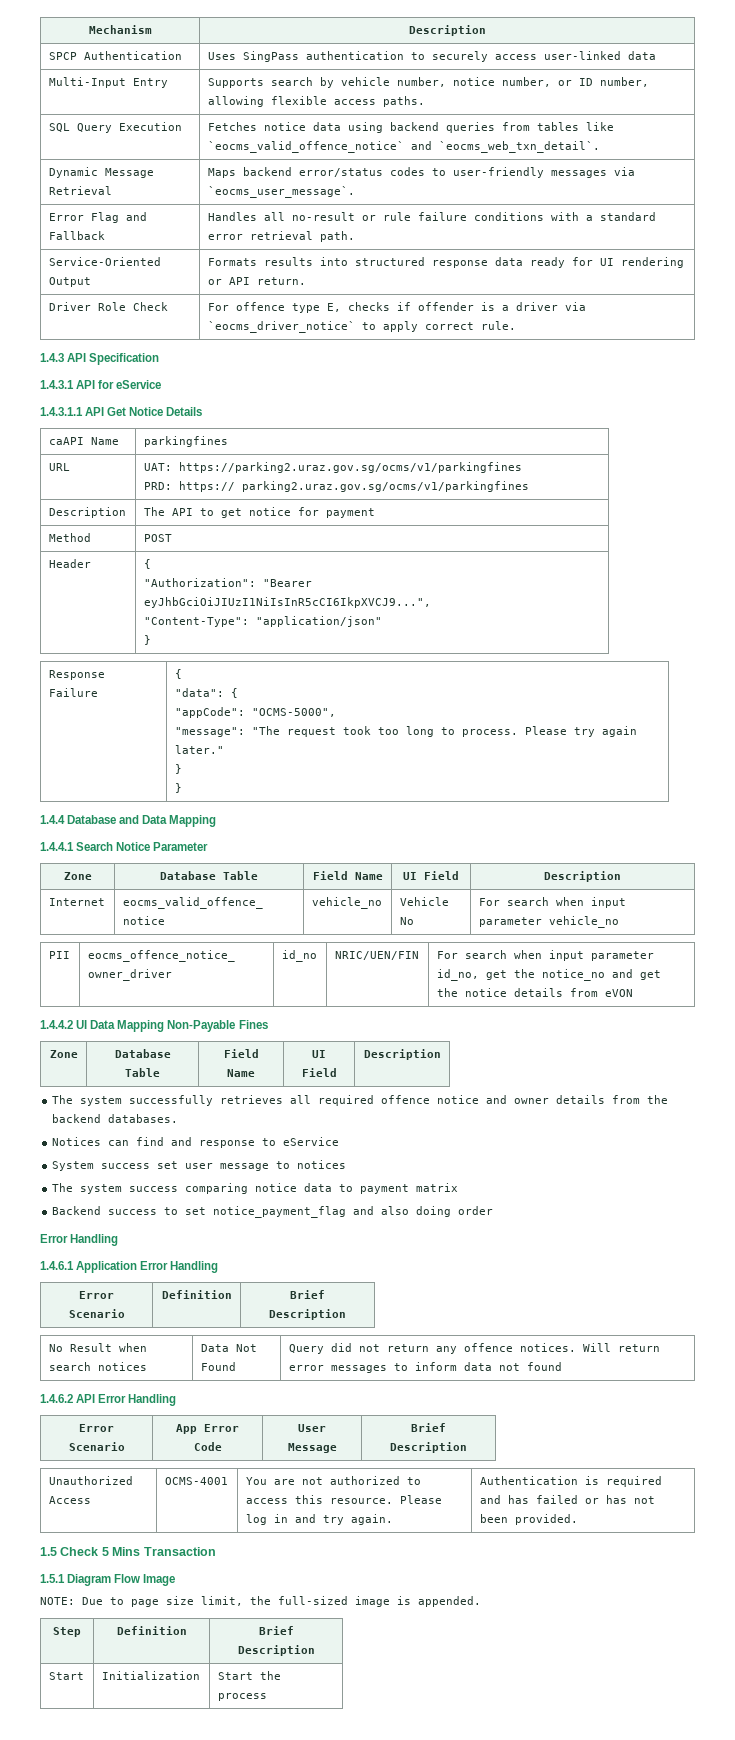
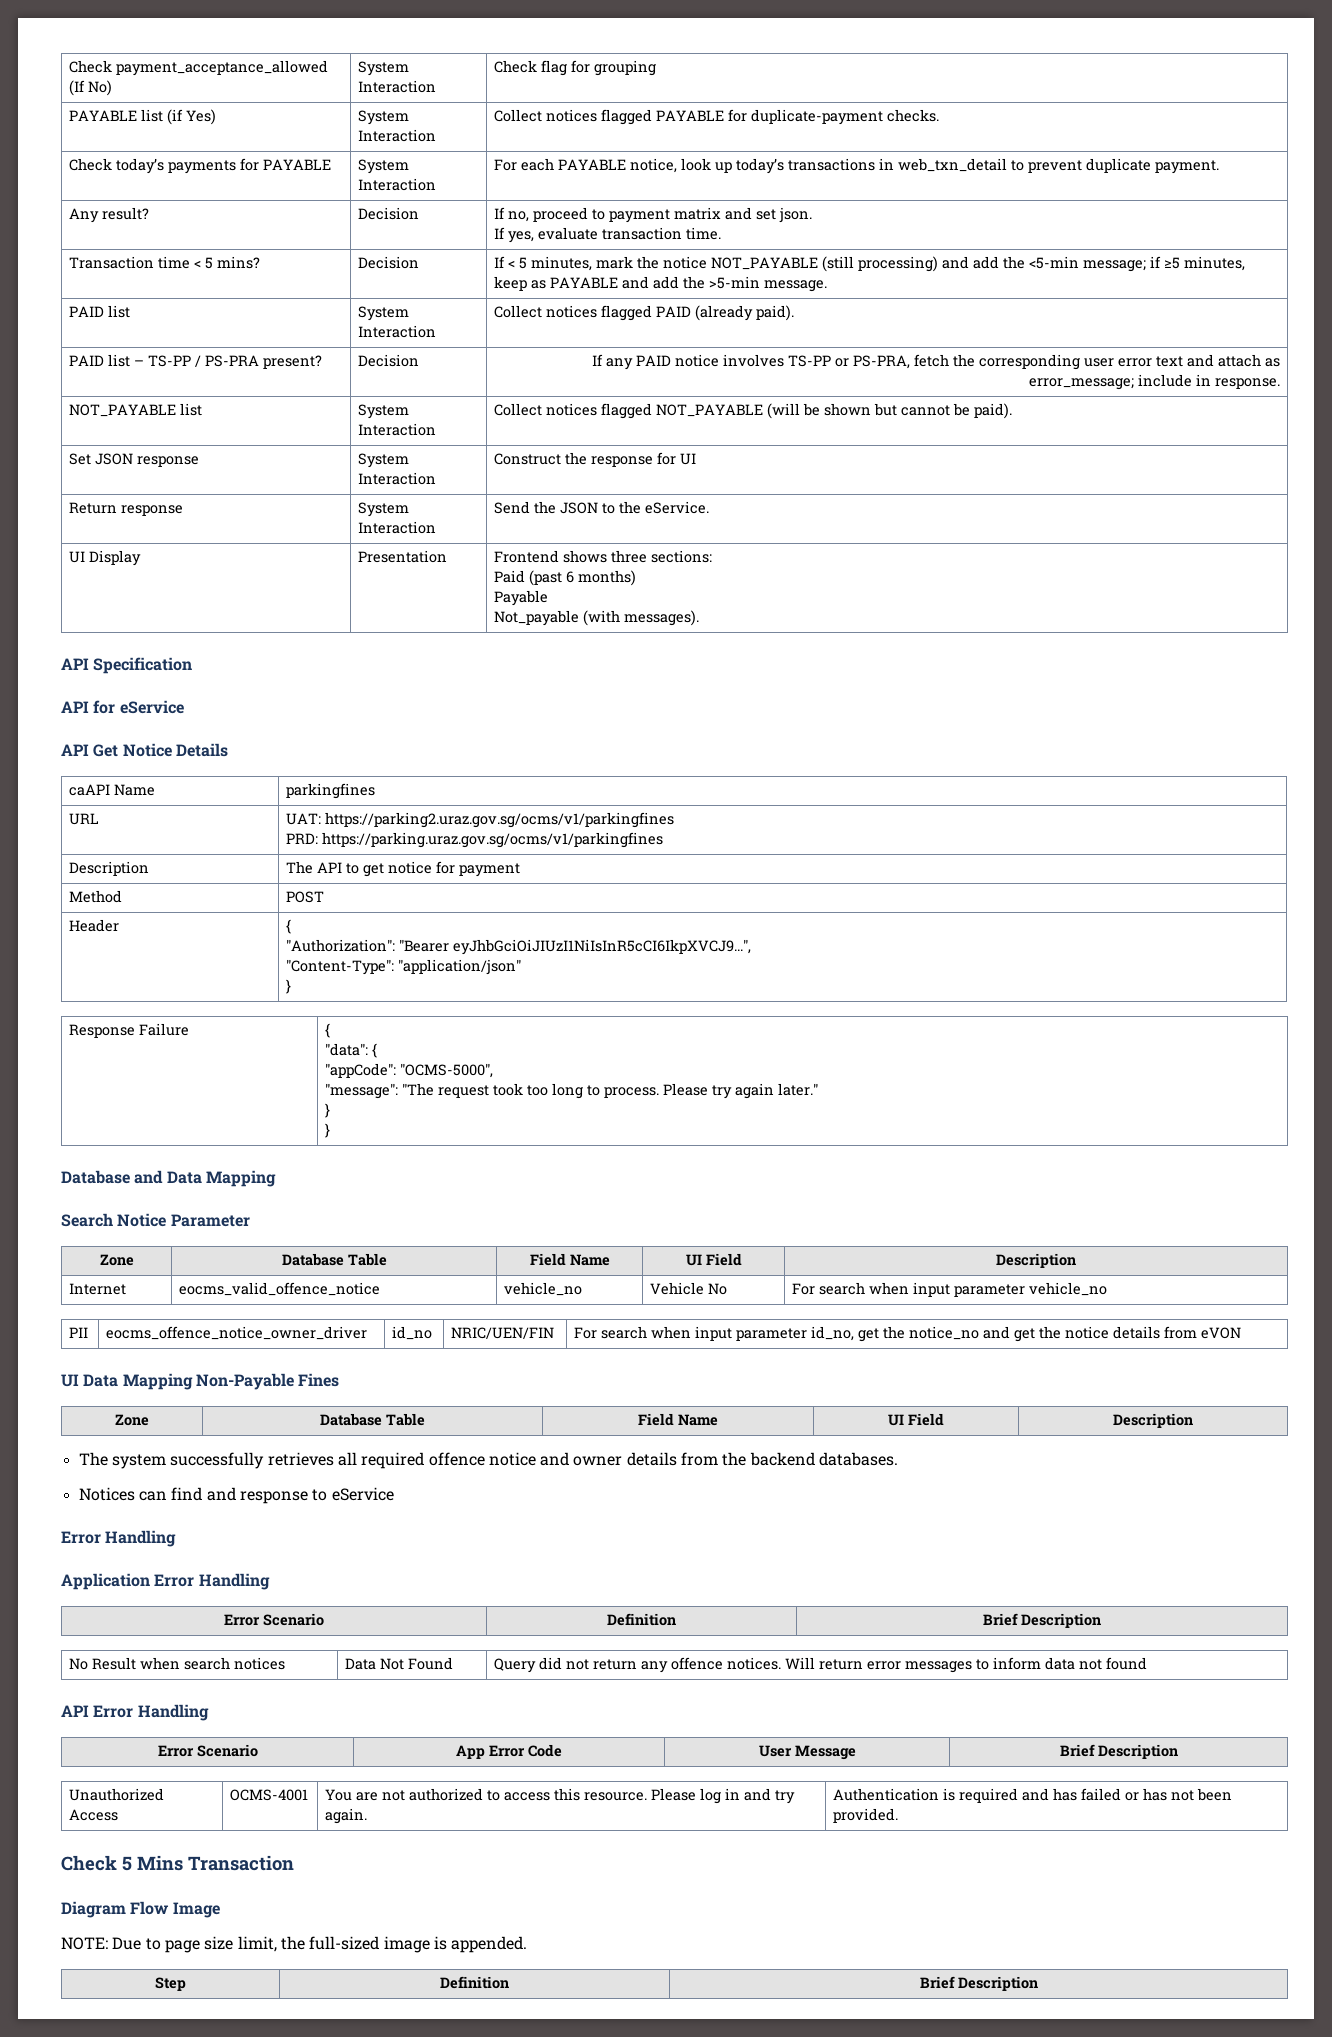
- Mechanism | Description
- SPCP Authentication | Uses SingPass authentication to securely access user-linked data
- Multi-Input Entry | Supports search by vehicle number, notice number, or ID number, allowing flexible access paths.
- SQL Query Execution | Fetches notice data using backend queries from tables like `eocms_valid_offence_notice` and `eocms_web_txn_detail`.
- Dynamic Message Retrieval | Maps backend error/status codes to user-friendly messages via `eocms_user_message`.
- Error Flag and Fallback | Handles all no-result or rule failure conditions with a standard error retrieval path.
- Service-Oriented Output | Formats results into structured response data ready for UI rendering or API return.
- Driver Role Check | For offence type E, checks if offender is a driver via `eocms_driver_notice` to apply correct rule.
- 1.4.3 API Specification
+ Check payment_acceptance_allowed (If No) | System Interaction | Check flag for grouping
+ PAYABLE list (if Yes) | System Interaction | Collect notices flagged PAYABLE for duplicate-payment checks.
+ Check today’s payments for PAYABLE | System Interaction | For each PAYABLE notice, look up today’s transactions in web_txn_detail to prevent duplicate payment.
+ Any result? | Decision | If no, proceed to payment matrix and set json.
+ If yes, evaluate transaction time.
+ Transaction time < 5 mins? | Decision | If < 5 minutes, mark the notice NOT_PAYABLE (still processing) and add the <5-min message; if ≥5 minutes, keep as PAYABLE and add the >5-min message.
+ PAID list | System Interaction | Collect notices flagged PAID (already paid).
+ PAID list – TS-PP / PS-PRA present? | Decision | If any PAID notice involves TS-PP or PS-PRA, fetch the corresponding user error text and attach as error_message; include in response.
+ NOT_PAYABLE list | System Interaction | Collect notices flagged NOT_PAYABLE (will be shown but cannot be paid).
+ Set JSON response | System Interaction | Construct the response for UI
+ Return response | System Interaction | Send the JSON to the eService.
+ UI Display | Presentation | Frontend shows three sections:
+ Paid (past 6 months)
+ Payable
+ Not_payable (with messages).
+ API Specification
- 1.4.3.1 API for eService
+ API for eService
- 1.4.3.1.1 API Get Notice Details
+ API Get Notice Details
  URL | UAT: https://parking2.uraz.gov.sg/ocms/v1/parkingfines
- PRD: https:// parking2.uraz.gov.sg/ocms/v1/parkingfines
+ PRD: https://parking.uraz.gov.sg/ocms/v1/parkingfines
- 1.4.4 Database and Data Mapping
+ Database and Data Mapping
- 1.4.4.1 Search Notice Parameter
+ Search Notice Parameter
- 1.4.4.2 UI Data Mapping Non-Payable Fines
+ UI Data Mapping Non-Payable Fines
  Notices can find and response to eService
- System success set user message to notices
- The system success comparing notice data to payment matrix
- Backend success to set notice_payment_flag and also doing order
  Error Handling
- 1.4.6.1 Application Error Handling
+ Application Error Handling
- 1.4.6.2 API Error Handling
+ API Error Handling
- 1.5 Check 5 Mins Transaction
+ Check 5 Mins Transaction
- 1.5.1 Diagram Flow Image
+ Diagram Flow Image
- Start | Initialization | Start the process

